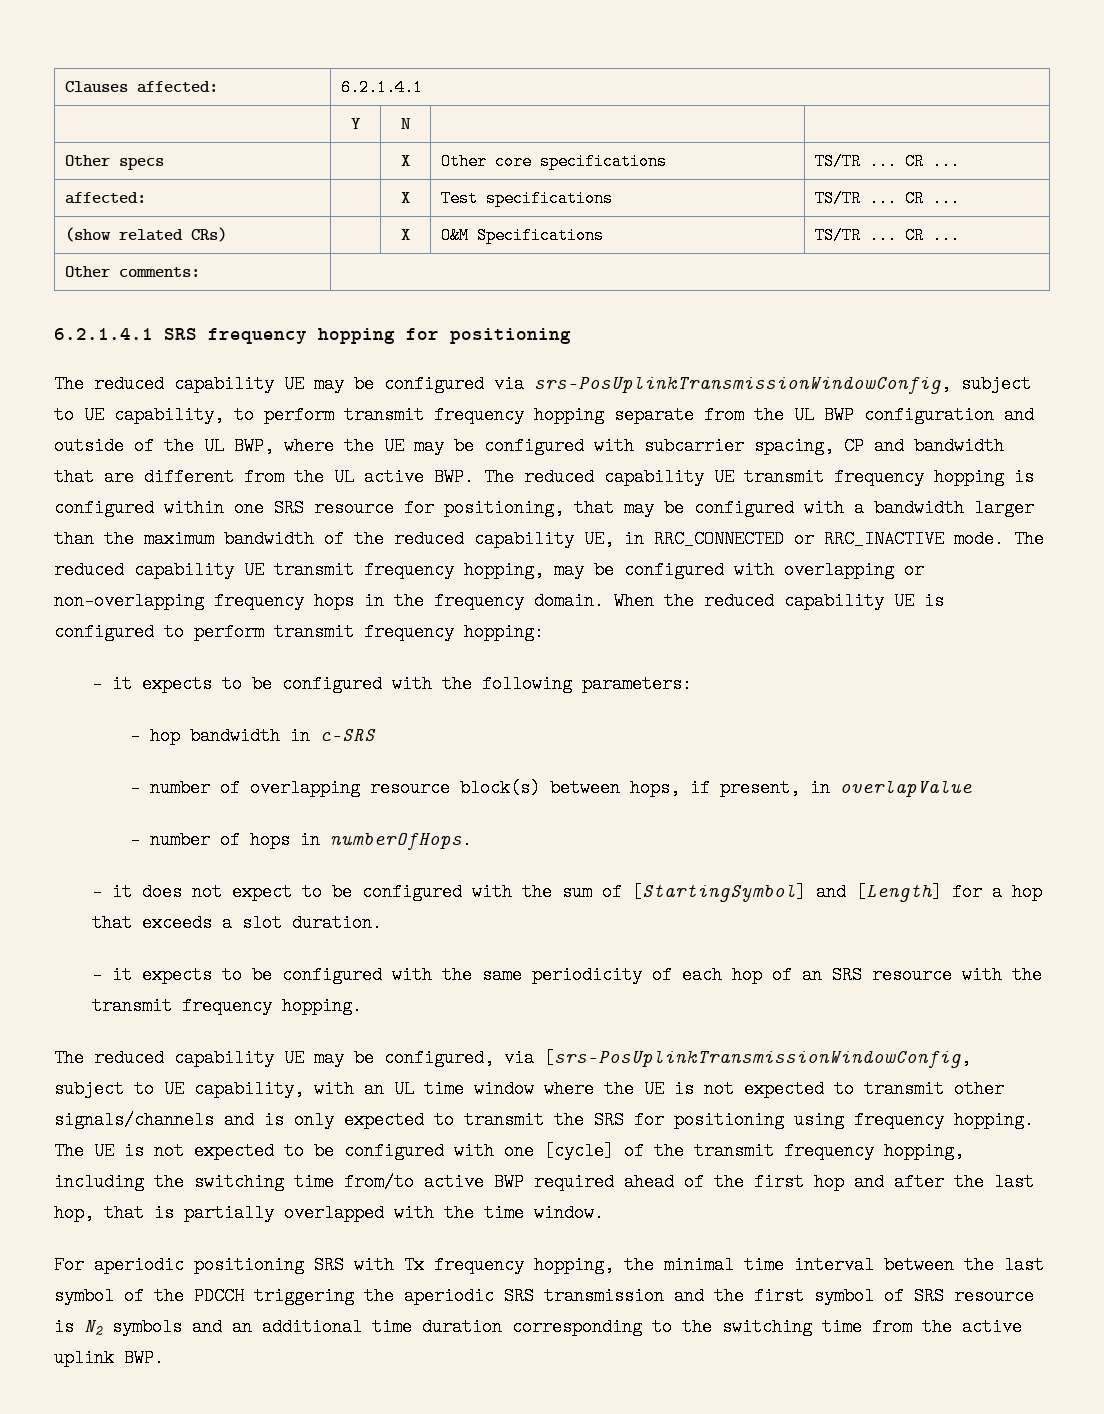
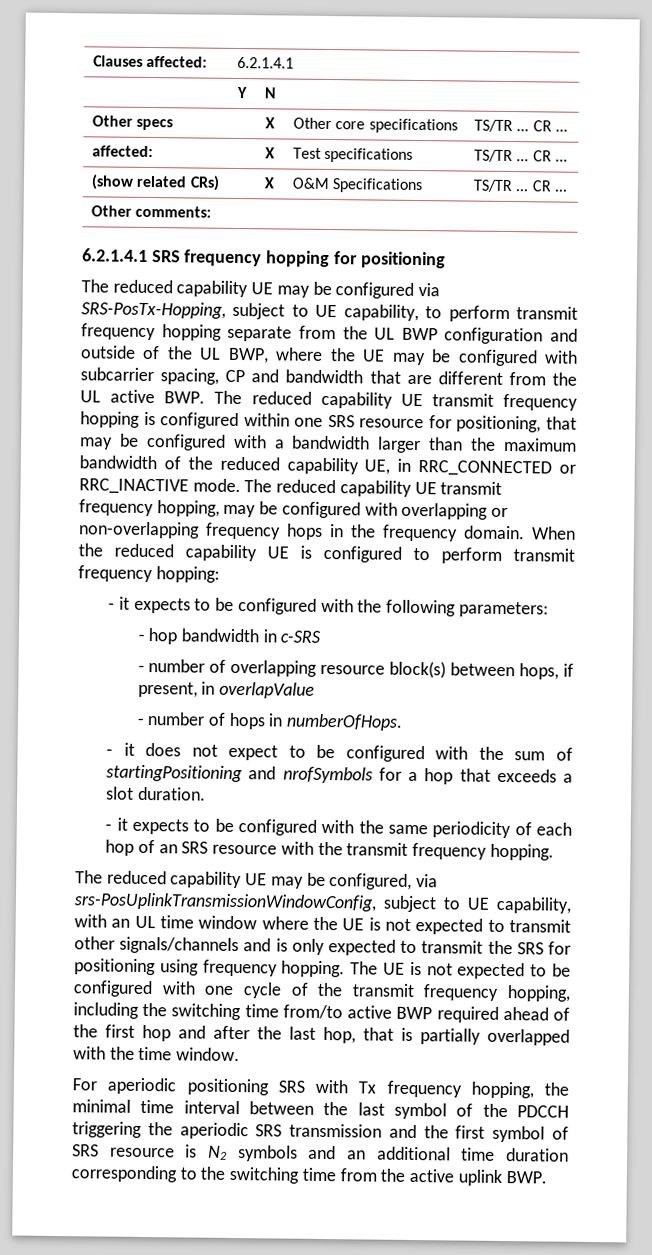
- The reduced capability UE may be configured via srs-PosUplinkTransmissionWindowConfig, subject to UE capability, to perform transmit frequency hopping separate from the UL BWP configuration and outside of the UL BWP, where the UE may be configured with subcarrier spacing, CP and bandwidth that are different from the UL active BWP. The reduced capability UE transmit frequency hopping is configured within one SRS resource for positioning, that may be configured with a bandwidth larger than the maximum bandwidth of the reduced capability UE, in RRC_CONNECTED or RRC_INACTIVE mode.
+ The reduced capability UE may be configured via SRS-PosTx-Hopping, subject to UE capability, to perform transmit frequency hopping separate from the UL BWP configuration and outside of the UL BWP, where the UE may be configured with subcarrier spacing, CP and bandwidth that are different from the UL active BWP. The reduced capability UE transmit frequency hopping is configured within one SRS resource for positioning, that may be configured with a bandwidth larger than the maximum bandwidth of the reduced capability UE, in RRC_CONNECTED or RRC_INACTIVE mode.
- - it does not expect to be configured with the sum of [StartingSymbol] and [Length] for a hop that exceeds a slot duration.
+ - it does not expect to be configured with the sum of startingPositioning and nrofSymbols for a hop that exceeds a slot duration.
- The reduced capability UE may be configured, via [srs-PosUplinkTransmissionWindowConfig, subject to UE capability, with an UL time window where the UE is not expected to transmit other signals/channels and is only expected to transmit the SRS for positioning using frequency hopping.
+ The reduced capability UE may be configured, via srs-PosUplinkTransmissionWindowConfig, subject to UE capability, with an UL time window where the UE is not expected to transmit other signals/channels and is only expected to transmit the SRS for positioning using frequency hopping.
- The UE is not expected to be configured with one [cycle] of the transmit frequency hopping, including the switching time from/to active BWP required ahead of the first hop and after the last hop, that is partially overlapped with the time window.
+ The UE is not expected to be configured with one cycle of the transmit frequency hopping, including the switching time from/to active BWP required ahead of the first hop and after the last hop, that is partially overlapped with the time window.

